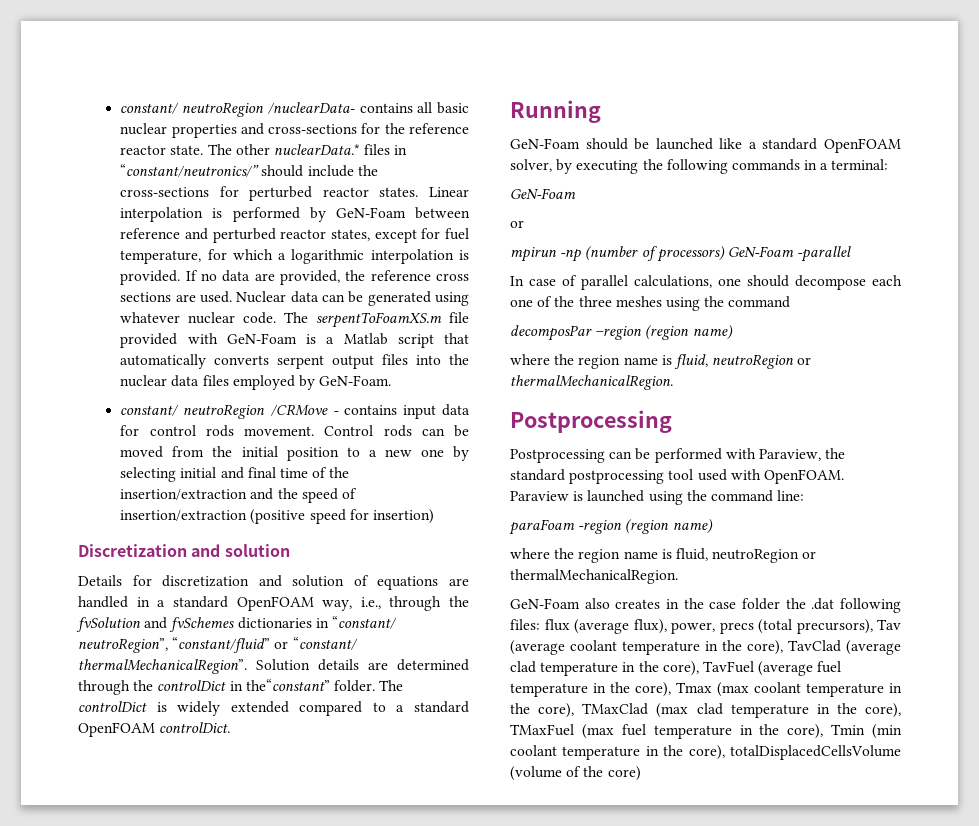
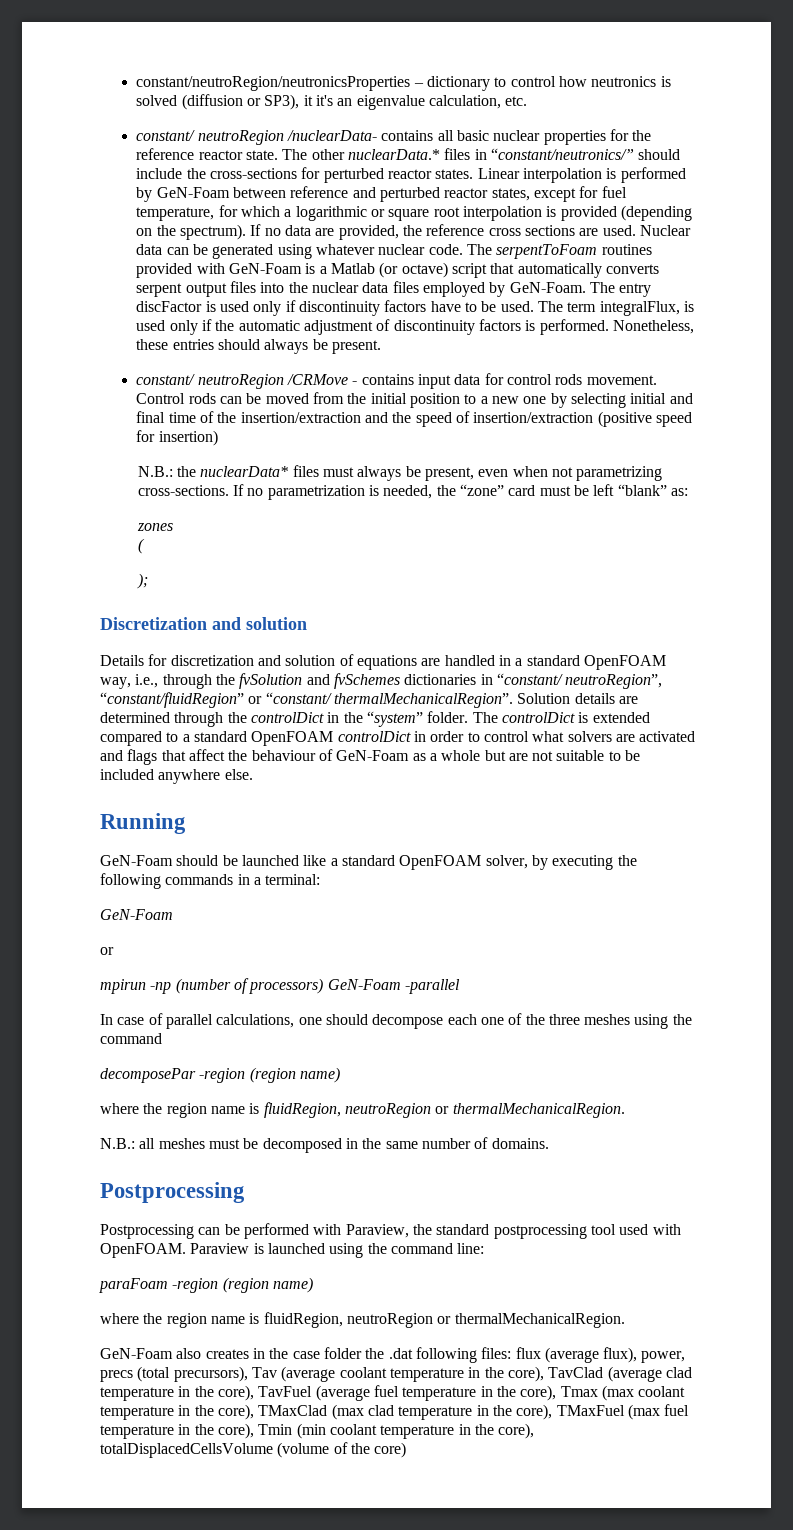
+ constant/neutroRegion/neutronicsProperties – dictionary to control how neutronics is solved (diffusion or SP3), it it's an eigenvalue calculation, etc.
- constant/ neutroRegion /nuclearData- contains all basic nuclear properties and cross-sections for the reference reactor state.
+ constant/ neutroRegion /nuclearData- contains all basic nuclear properties for the reference reactor state.
- Linear interpolation is performed by GeN-Foam between reference and perturbed reactor states, except for fuel temperature, for which a logarithmic interpolation is provided.
+ Linear interpolation is performed by GeN-Foam between reference and perturbed reactor states, except for fuel temperature, for which a logarithmic or square root interpolation is provided (depending on the spectrum).
- The serpentToFoamXS.m file provided with GeN-Foam is a Matlab script that automatically converts serpent output files into the nuclear data files employed by GeN-Foam.
+ The serpentToFoam routines provided with GeN-Foam is a Matlab (or octave) script that automatically converts serpent output files into the nuclear data files employed by GeN-Foam. The entry discFactor is used only if discontinuity factors have to be used. The term integralFlux, is used only if the automatic adjustment of discontinuity factors is performed. Nonetheless, these entries should always be present.
+ N.B.: the nuclearData* files must always be present, even when not parametrizing cross-sections. If no parametrization is needed, the “zone” card must be left “blank” as:
+ zones
+ (
+ );
- Details for discretization and solution of equations are handled in a standard OpenFOAM way, i.e., through the fvSolution and fvSchemes dictionaries in “constant/ neutroRegion”, “constant/fluid” or “constant/ thermalMechanicalRegion”.
+ Details for discretization and solution of equations are handled in a standard OpenFOAM way, i.e., through the fvSolution and fvSchemes dictionaries in “constant/ neutroRegion”, “constant/fluidRegion” or “constant/ thermalMechanicalRegion”.
- Solution details are determined through the controlDict in the“constant” folder.
+ Solution details are determined through the controlDict in the “system” folder.
- The controlDict is widely extended compared to a standard OpenFOAM controlDict.
+ The controlDict is extended compared to a standard OpenFOAM controlDict in order to control what solvers are activated and flags that affect the behaviour of GeN-Foam as a whole but are not suitable to be included anywhere else.
- decomposPar –region (region name)
- where the region name is fluid, neutroRegion or thermalMechanicalRegion.
+ decomposePar -region (region name)
+ where the region name is fluidRegion, neutroRegion or thermalMechanicalRegion.
+ N.B.: all meshes must be decomposed in the same number of domains.
  paraFoam -region (region name)
- where the region name is fluid, neutroRegion or thermalMechanicalRegion.
+ where the region name is fluidRegion, neutroRegion or thermalMechanicalRegion.

